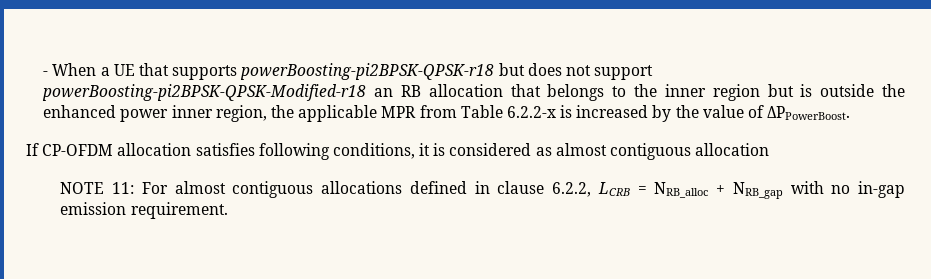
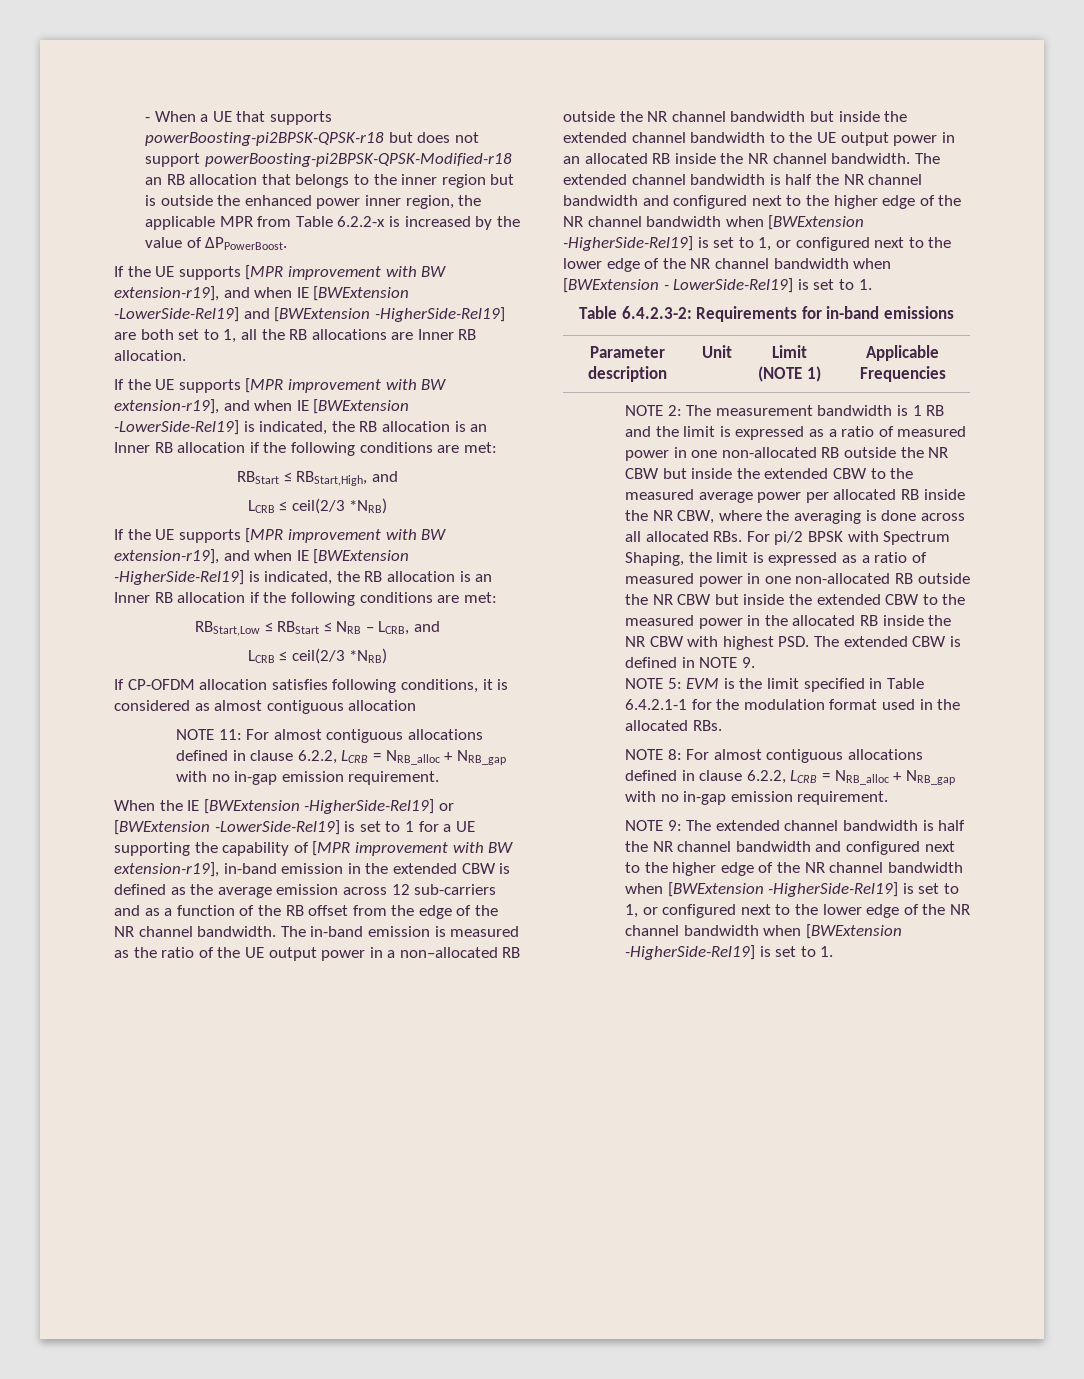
+ If the UE supports [MPR improvement with BW extension-r19], and when IE [BWExtension -LowerSide-Rel19] and [BWExtension -HigherSide-Rel19] are both set to 1, all the RB allocations are Inner RB allocation.
+ If the UE supports [MPR improvement with BW extension-r19], and when IE [BWExtension -LowerSide-Rel19] is indicated, the RB allocation is an Inner RB allocation if the following conditions are met:
+ RBStart ≤ RBStart,High, and
+ LCRB ≤ ceil(2/3 *NRB)
+ If the UE supports [MPR improvement with BW extension-r19], and when IE [BWExtension -HigherSide-Rel19] is indicated, the RB allocation is an Inner RB allocation if the following conditions are met:
+ RBStart,Low ≤ RBStart ≤ NRB – LCRB, and
+ LCRB ≤ ceil(2/3 *NRB)
+ When the IE [BWExtension -HigherSide-Rel19] or [BWExtension -LowerSide-Rel19] is set to 1 for a UE supporting the capability of [MPR improvement with BW extension-r19], in-band emission in the extended CBW is defined as the average emission across 12 sub-carriers and as a function of the RB offset from the edge of the NR channel bandwidth. The in-band emission is measured as the ratio of the UE output power in a non–allocated RB outside the NR channel bandwidth but inside the extended channel bandwidth to the UE output power in an allocated RB inside the NR channel bandwidth. The extended channel bandwidth is half the NR channel bandwidth and configured next to the higher edge of the NR channel bandwidth when [BWExtension -HigherSide-Rel19] is set to 1, or configured next to the lower edge of the NR channel bandwidth when [BWExtension - LowerSide-Rel19] is set to 1.
+ Table 6.4.2.3-2: Requirements for in-band emissions
+ Parameter description | Unit | Limit (NOTE 1) | Applicable Frequencies
+ NOTE 2: The measurement bandwidth is 1 RB and the limit is expressed as a ratio of measured power in one non-allocated RB outside the NR CBW but inside the extended CBW to the measured average power per allocated RB inside the NR CBW, where the averaging is done across all allocated RBs. For pi/2 BPSK with Spectrum Shaping, the limit is expressed as a ratio of measured power in one non-allocated RB outside the NR CBW but inside the extended CBW to the measured power in the allocated RB inside the NR CBW with highest PSD. The extended CBW is defined in NOTE 9.
+ NOTE 5: EVM is the limit specified in Table 6.4.2.1-1 for the modulation format used in the allocated RBs.
+ NOTE 8: For almost contiguous allocations defined in clause 6.2.2, LCRB = NRB_alloc + NRB_gap with no in-gap emission requirement.
+ NOTE 9: The extended channel bandwidth is half the NR channel bandwidth and configured next to the higher edge of the NR channel bandwidth when [BWExtension -HigherSide-Rel19] is set to 1, or configured next to the lower edge of the NR channel bandwidth when [BWExtension -HigherSide-Rel19] is set to 1.

